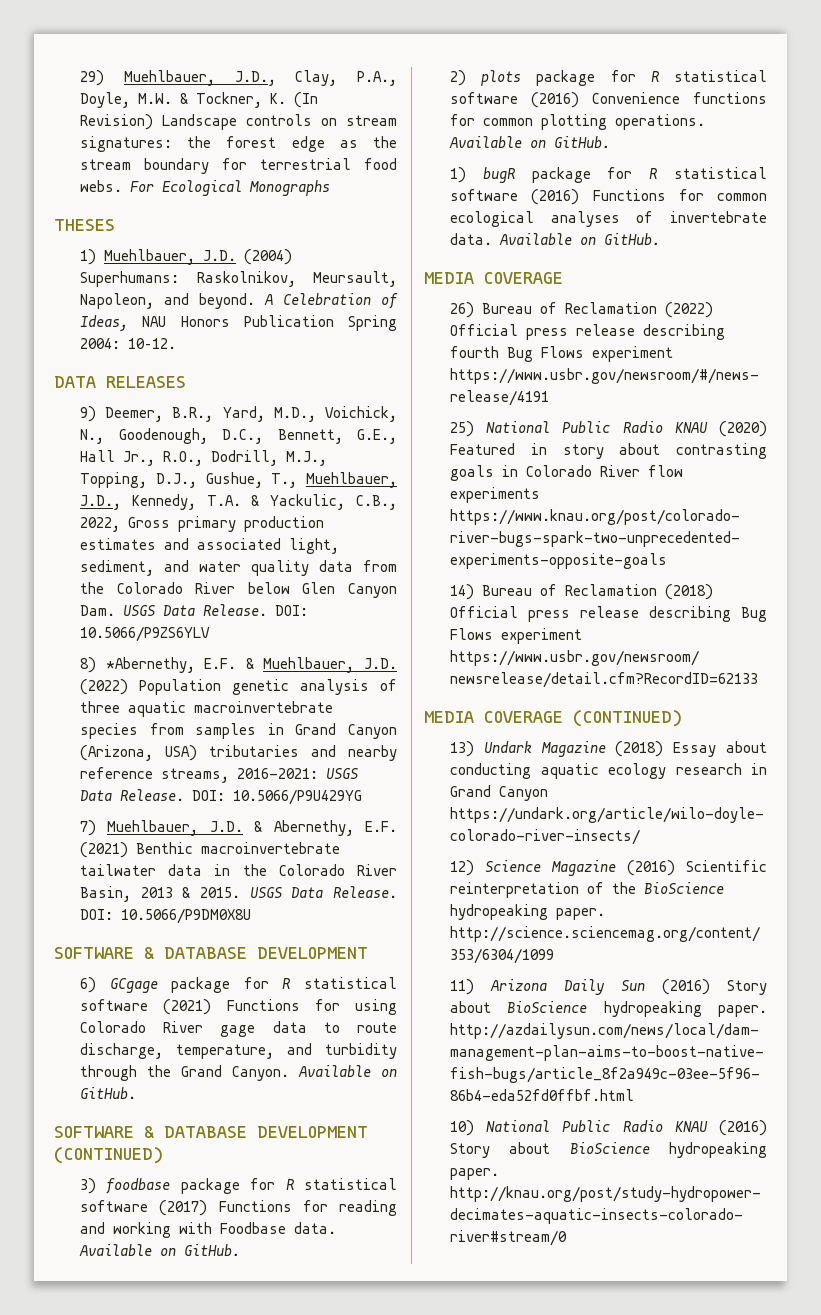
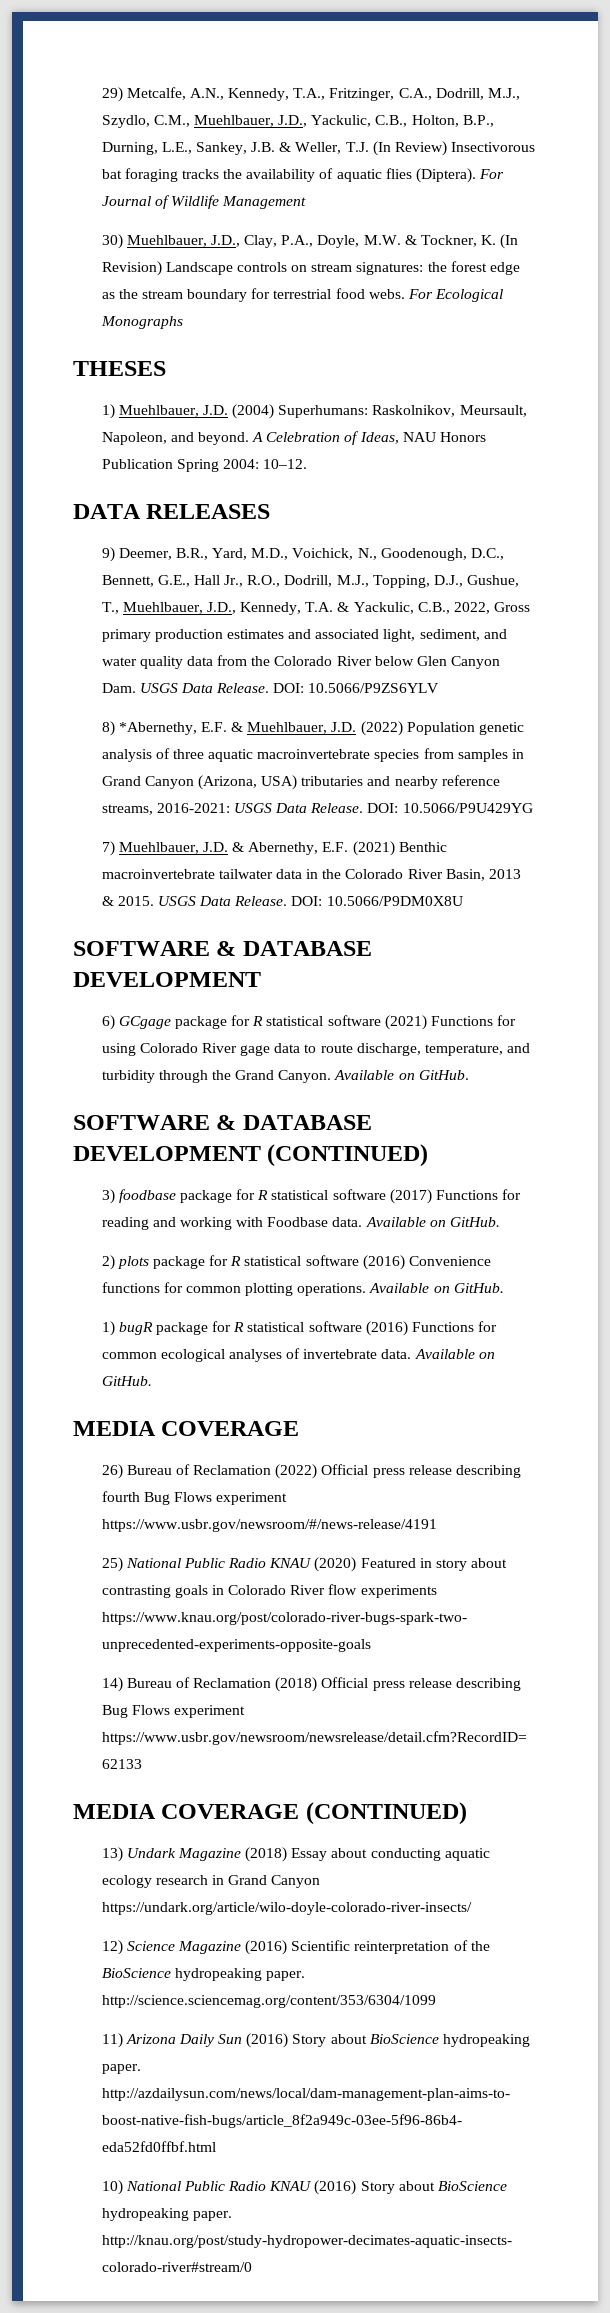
- 29) Muehlbauer, J.D., Clay, P.A., Doyle, M.W. & Tockner, K. (In Revision) Landscape controls on stream signatures: the forest edge as the stream boundary for terrestrial food webs.
+ 29) Metcalfe, A.N., Kennedy, T.A., Fritzinger, C.A., Dodrill, M.J., Szydlo, C.M., Muehlbauer, J.D., Yackulic, C.B., Holton, B.P., Durning, L.E., Sankey, J.B. & Weller, T.J. (In Review) Insectivorous bat foraging tracks the availability of aquatic flies (Diptera). For Journal of Wildlife Management
+ 30) Muehlbauer, J.D., Clay, P.A., Doyle, M.W. & Tockner, K. (In Revision) Landscape controls on stream signatures: the forest edge as the stream boundary for terrestrial food webs.

